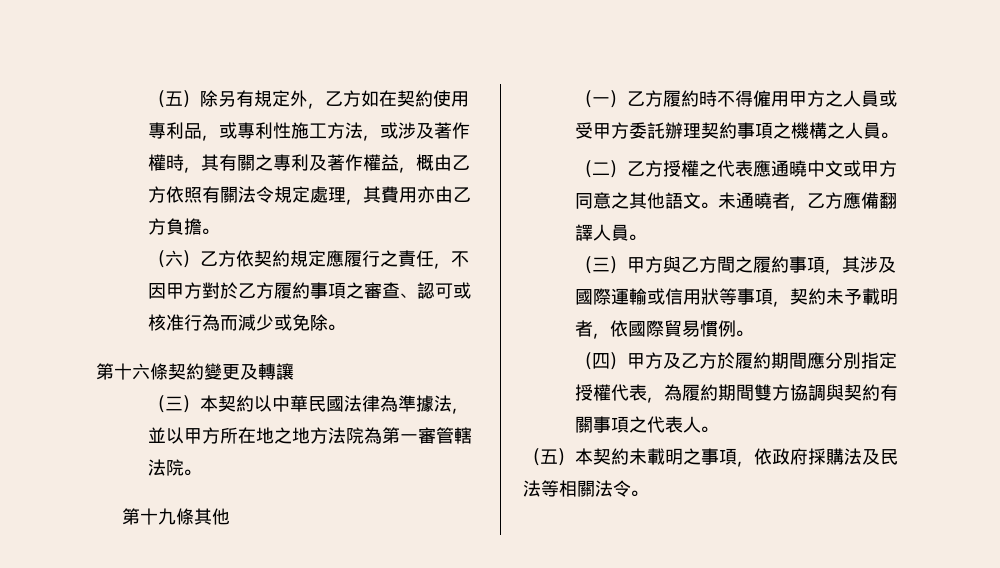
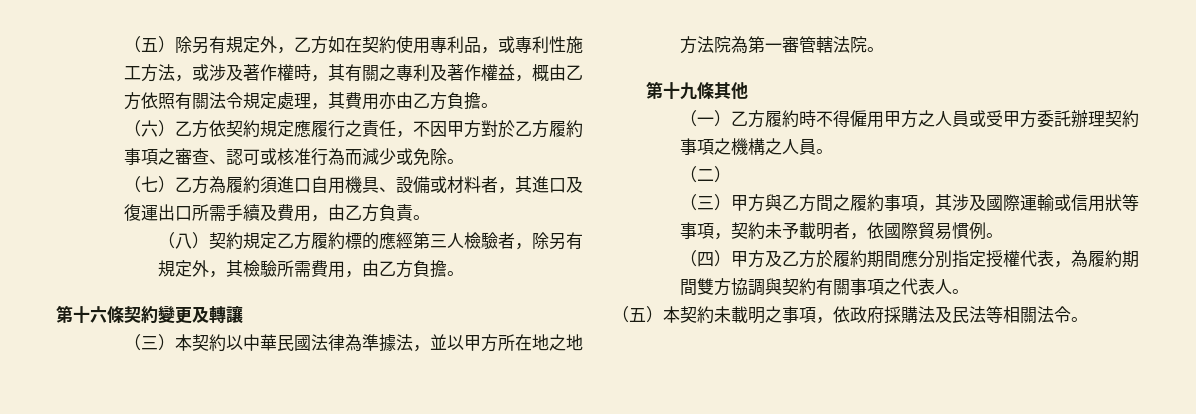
+ （七）乙方為履約須進口自用機具、設備或材料者，其進口及復運出口所需手續及費用，由乙方負責。
+ （八）契約規定乙方履約標的應經第三人檢驗者，除另有規定外，其檢驗所需費用，由乙方負擔。
- （二）乙方授權之代表應通曉中文或甲方同意之其他語文。未通曉者，乙方應備翻譯人員。
+ （二）

